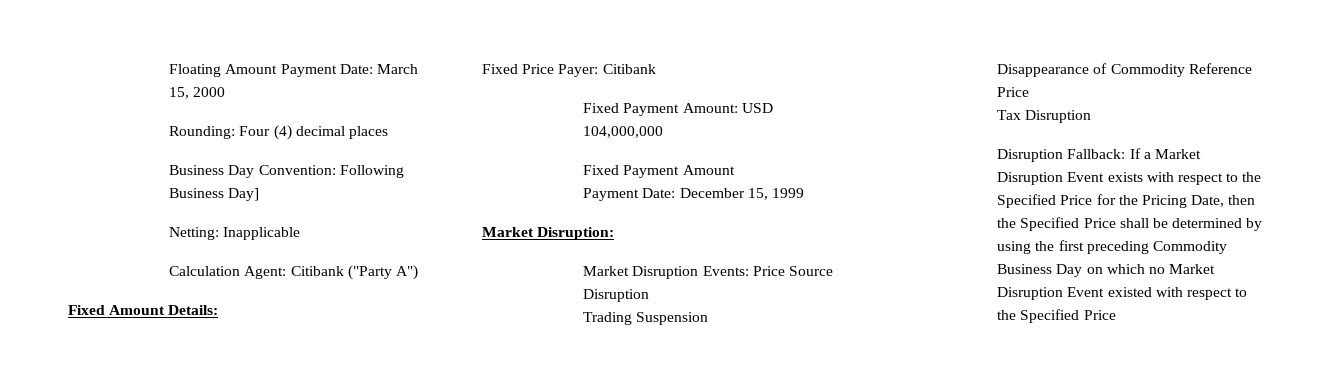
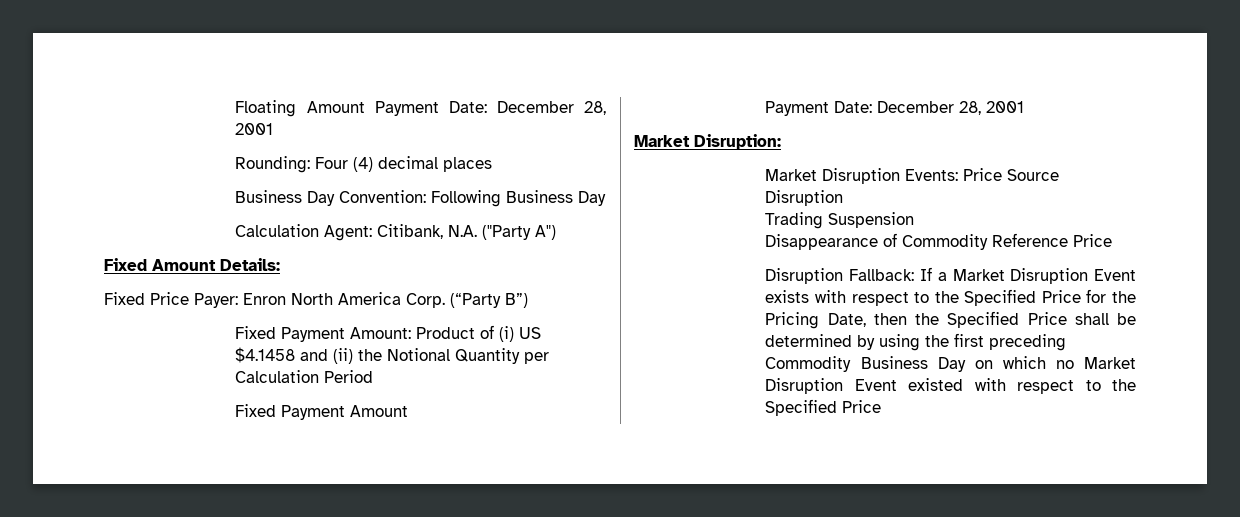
- Floating Amount Payment Date: March 15, 2000
+ Floating Amount Payment Date: December 28, 2001
- Business Day Convention: Following Business Day]
- Netting: Inapplicable
+ Business Day Convention: Following Business Day
- Calculation Agent: Citibank ("Party A")
+ Calculation Agent: Citibank, N.A. ("Party A")
- Fixed Price Payer: Citibank
- Fixed Payment Amount: USD 104,000,000
+ Fixed Price Payer: Enron North America Corp. (“Party B”)
+ Fixed Payment Amount: Product of (i) US $4.1458 and (ii) the Notional Quantity per Calculation Period
  Fixed Payment Amount
- Payment Date: December 15, 1999
+ Payment Date: December 28, 2001
- Tax Disruption

